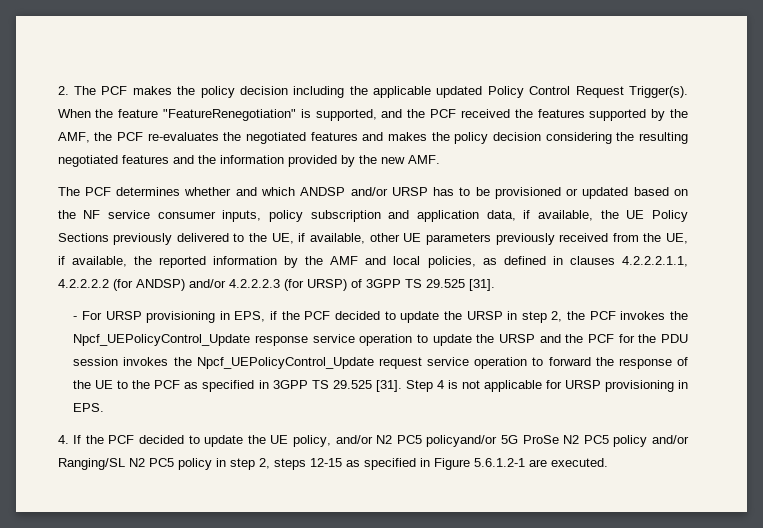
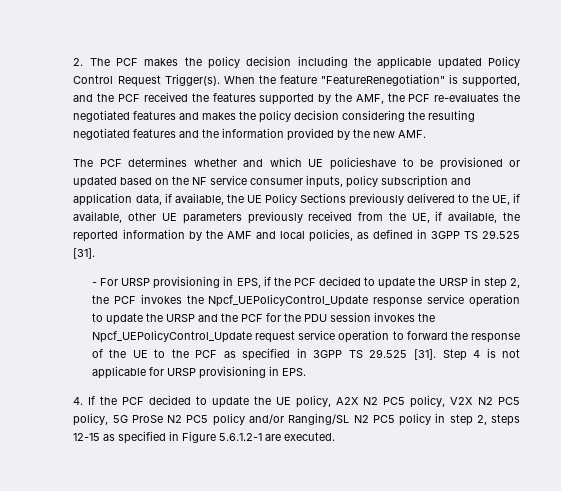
- The PCF determines whether and which ANDSP and/or URSP has to be provisioned or updated based on the NF service consumer inputs, policy subscription and application data, if available, the UE Policy Sections previously delivered to the UE, if available, other UE parameters previously received from the UE, if available, the reported information by the AMF and local policies, as defined in clauses 4.2.2.2.1.1, 4.2.2.2.2 (for ANDSP) and/or 4.2.2.2.3 (for URSP) of 3GPP TS 29.525 [31].
+ The PCF determines whether and which UE policieshave to be provisioned or updated based on the NF service consumer inputs, policy subscription and application data, if available, the UE Policy Sections previously delivered to the UE, if available, other UE parameters previously received from the UE, if available, the reported information by the AMF and local policies, as defined in 3GPP TS 29.525 [31].
- 4. If the PCF decided to update the UE policy, and/or N2 PC5 policyand/or 5G ProSe N2 PC5 policy and/or Ranging/SL N2 PC5 policy in step 2, steps 12-15 as specified in Figure 5.6.1.2-1 are executed.
+ 4. If the PCF decided to update the UE policy, A2X N2 PC5 policy, V2X N2 PC5 policy, 5G ProSe N2 PC5 policy and/or Ranging/SL N2 PC5 policy in step 2, steps 12-15 as specified in Figure 5.6.1.2-1 are executed.

